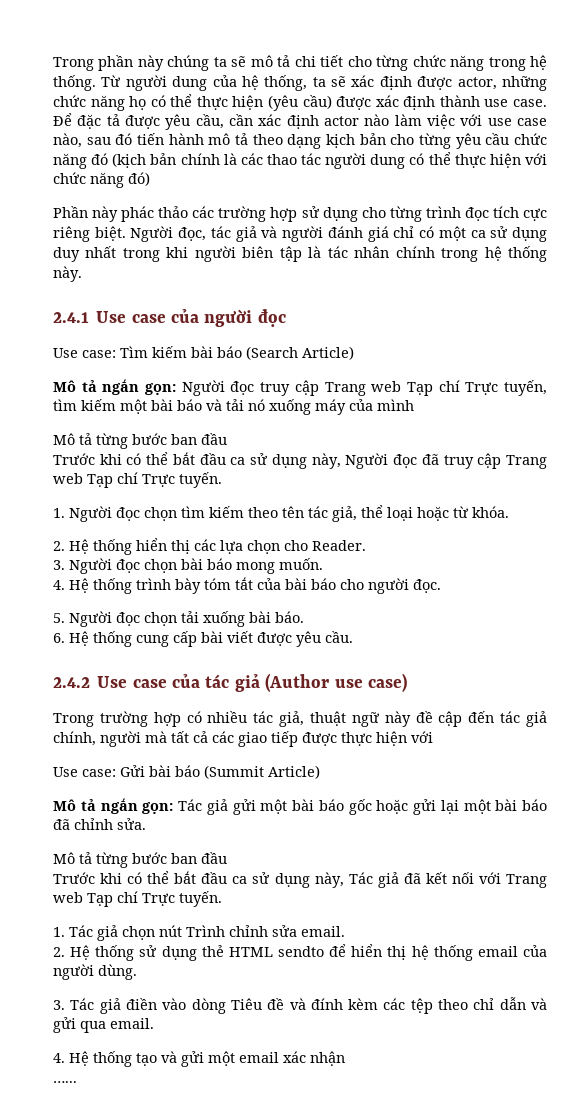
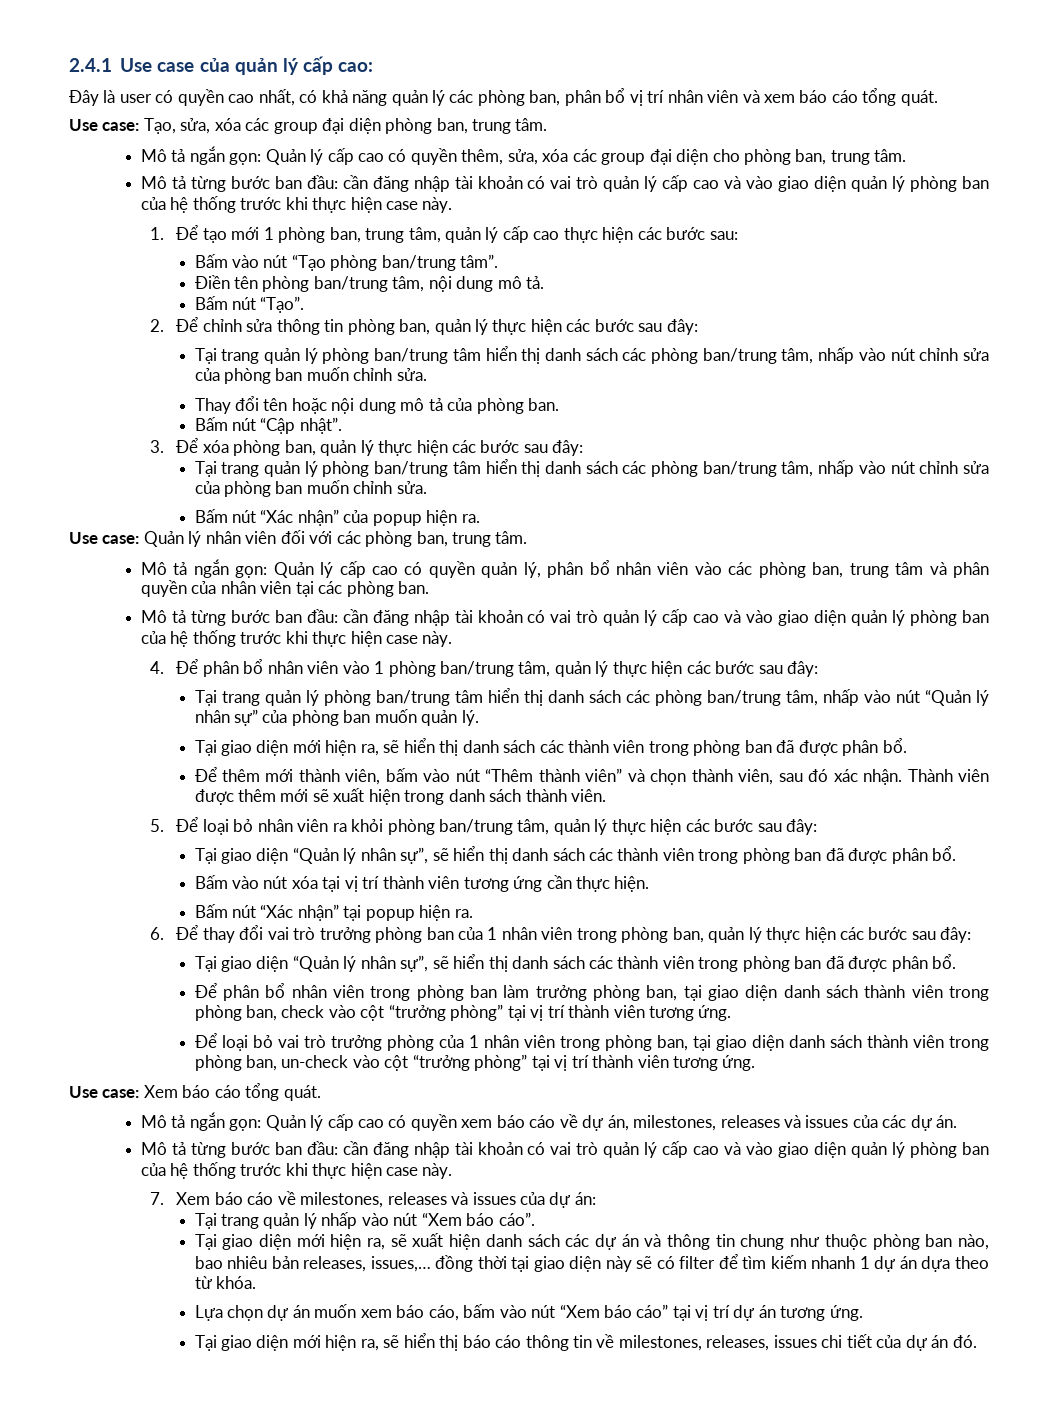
- Trong phần này chúng ta sẽ mô tả chi tiết cho từng chức năng trong hệ thống. Từ người dung của hệ thống, ta sẽ xác định được actor, những chức năng họ có thể thực hiện (yêu cầu) được xác định thành use case. Để đặc tả được yêu cầu, cần xác định actor nào làm việc với use case nào, sau đó tiến hành mô tả theo dạng kịch bản cho từng yêu cầu chức năng đó (kịch bản chính là các thao tác người dung có thể thực hiện với chức năng đó)
- Phần này phác thảo các trường hợp sử dụng cho từng trình đọc tích cực riêng biệt. Người đọc, tác giả và người đánh giá chỉ có một ca sử dụng duy nhất trong khi người biên tập là tác nhân chính trong hệ thống này.
- 2.4.1 Use case của người đọc
- Use case: Tìm kiếm bài báo (Search Article)
- Mô tả ngắn gọn: Người đọc truy cập Trang web Tạp chí Trực tuyến, tìm kiếm một bài báo và tải nó xuống máy của mình
- Mô tả từng bước ban đầu
- Trước khi có thể bắt đầu ca sử dụng này, Người đọc đã truy cập Trang web Tạp chí Trực tuyến.
- 1. Người đọc chọn tìm kiếm theo tên tác giả, thể loại hoặc từ khóa.
- 2. Hệ thống hiển thị các lựa chọn cho Reader.
- 3. Người đọc chọn bài báo mong muốn.
- 4. Hệ thống trình bày tóm tắt của bài báo cho người đọc.
- 5. Người đọc chọn tải xuống bài báo.
- 6. Hệ thống cung cấp bài viết được yêu cầu.
- 2.4.2 Use case của tác giả (Author use case)
- Trong trường hợp có nhiều tác giả, thuật ngữ này đề cập đến tác giả chính, người mà tất cả các giao tiếp được thực hiện với
- Use case: Gửi bài báo (Summit Article)
- Mô tả ngắn gọn: Tác giả gửi một bài báo gốc hoặc gửi lại một bài báo đã chỉnh sửa.
- Mô tả từng bước ban đầu
- Trước khi có thể bắt đầu ca sử dụng này, Tác giả đã kết nối với Trang web Tạp chí Trực tuyến.
- 1. Tác giả chọn nút Trình chỉnh sửa email.
- 2. Hệ thống sử dụng thẻ HTML sendto để hiển thị hệ thống email của người dùng.
- 3. Tác giả điền vào dòng Tiêu đề và đính kèm các tệp theo chỉ dẫn và gửi qua email.
- 4. Hệ thống tạo và gửi một email xác nhận
- …...
+ 2.4.1 Use case của quản lý cấp cao:
+ Đây là user có quyền cao nhất, có khả năng quản lý các phòng ban, phân bổ vị trí nhân viên và xem báo cáo tổng quát.
+ Use case: Tạo, sửa, xóa các group đại diện phòng ban, trung tâm.
+ Mô tả ngắn gọn: Quản lý cấp cao có quyền thêm, sửa, xóa các group đại diện cho phòng ban, trung tâm.
+ Mô tả từng bước ban đầu: cần đăng nhập tài khoản có vai trò quản lý cấp cao và vào giao diện quản lý phòng ban của hệ thống trước khi thực hiện case này.
+ 1. Để tạo mới 1 phòng ban, trung tâm, quản lý cấp cao thực hiện các bước sau:
+ Bấm vào nút “Tạo phòng ban/trung tâm”.
+ Điền tên phòng ban/trung tâm, nội dung mô tả.
+ Bấm nút “Tạo”.
+ 2. Để chỉnh sửa thông tin phòng ban, quản lý thực hiện các bước sau đây:
+ Tại trang quản lý phòng ban/trung tâm hiển thị danh sách các phòng ban/trung tâm, nhấp vào nút chỉnh sửa của phòng ban muốn chỉnh sửa.
+ Thay đổi tên hoặc nội dung mô tả của phòng ban.
+ Bấm nút “Cập nhật”.
+ 3. Để xóa phòng ban, quản lý thực hiện các bước sau đây:
+ Tại trang quản lý phòng ban/trung tâm hiển thị danh sách các phòng ban/trung tâm, nhấp vào nút chỉnh sửa của phòng ban muốn chỉnh sửa.
+ Bấm nút “Xác nhận” của popup hiện ra.
+ Use case: Quản lý nhân viên đối với các phòng ban, trung tâm.
+ Mô tả ngắn gọn: Quản lý cấp cao có quyền quản lý, phân bổ nhân viên vào các phòng ban, trung tâm và phân quyền của nhân viên tại các phòng ban.
+ Mô tả từng bước ban đầu: cần đăng nhập tài khoản có vai trò quản lý cấp cao và vào giao diện quản lý phòng ban của hệ thống trước khi thực hiện case này.
+ 4. Để phân bổ nhân viên vào 1 phòng ban/trung tâm, quản lý thực hiện các bước sau đây:
+ Tại trang quản lý phòng ban/trung tâm hiển thị danh sách các phòng ban/trung tâm, nhấp vào nút “Quản lý nhân sự” của phòng ban muốn quản lý.
+ Tại giao diện mới hiện ra, sẽ hiển thị danh sách các thành viên trong phòng ban đã được phân bổ.
+ Để thêm mới thành viên, bấm vào nút “Thêm thành viên” và chọn thành viên, sau đó xác nhận. Thành viên được thêm mới sẽ xuất hiện trong danh sách thành viên.
+ 5. Để loại bỏ nhân viên ra khỏi phòng ban/trung tâm, quản lý thực hiện các bước sau đây:
+ Tại giao diện “Quản lý nhân sự”, sẽ hiển thị danh sách các thành viên trong phòng ban đã được phân bổ.
+ Bấm vào nút xóa tại vị trí thành viên tương ứng cần thực hiện.
+ Bấm nút “Xác nhận” tại popup hiện ra.
+ 6. Để thay đổi vai trò trưởng phòng ban của 1 nhân viên trong phòng ban, quản lý thực hiện các bước sau đây:
+ Tại giao diện “Quản lý nhân sự”, sẽ hiển thị danh sách các thành viên trong phòng ban đã được phân bổ.
+ Để phân bổ nhân viên trong phòng ban làm trưởng phòng ban, tại giao diện danh sách thành viên trong phòng ban, check vào cột “trưởng phòng” tại vị trí thành viên tương ứng.
+ Để loại bỏ vai trò trưởng phòng của 1 nhân viên trong phòng ban, tại giao diện danh sách thành viên trong phòng ban, un-check vào cột “trưởng phòng” tại vị trí thành viên tương ứng.
+ Use case: Xem báo cáo tổng quát.
+ Mô tả ngắn gọn: Quản lý cấp cao có quyền xem báo cáo về dự án, milestones, releases và issues của các dự án.
+ Mô tả từng bước ban đầu: cần đăng nhập tài khoản có vai trò quản lý cấp cao và vào giao diện quản lý phòng ban của hệ thống trước khi thực hiện case này.
+ 7. Xem báo cáo về milestones, releases và issues của dự án:
+ Tại trang quản lý nhấp vào nút “Xem báo cáo”.
+ Tại giao diện mới hiện ra, sẽ xuất hiện danh sách các dự án và thông tin chung như thuộc phòng ban nào, bao nhiêu bản releases, issues,… đồng thời tại giao diện này sẽ có filter để tìm kiếm nhanh 1 dự án dựa theo từ khóa.
+ Lựa chọn dự án muốn xem báo cáo, bấm vào nút “Xem báo cáo” tại vị trí dự án tương ứng.
+ Tại giao diện mới hiện ra, sẽ hiển thị báo cáo thông tin về milestones, releases, issues chi tiết của dự án đó.

